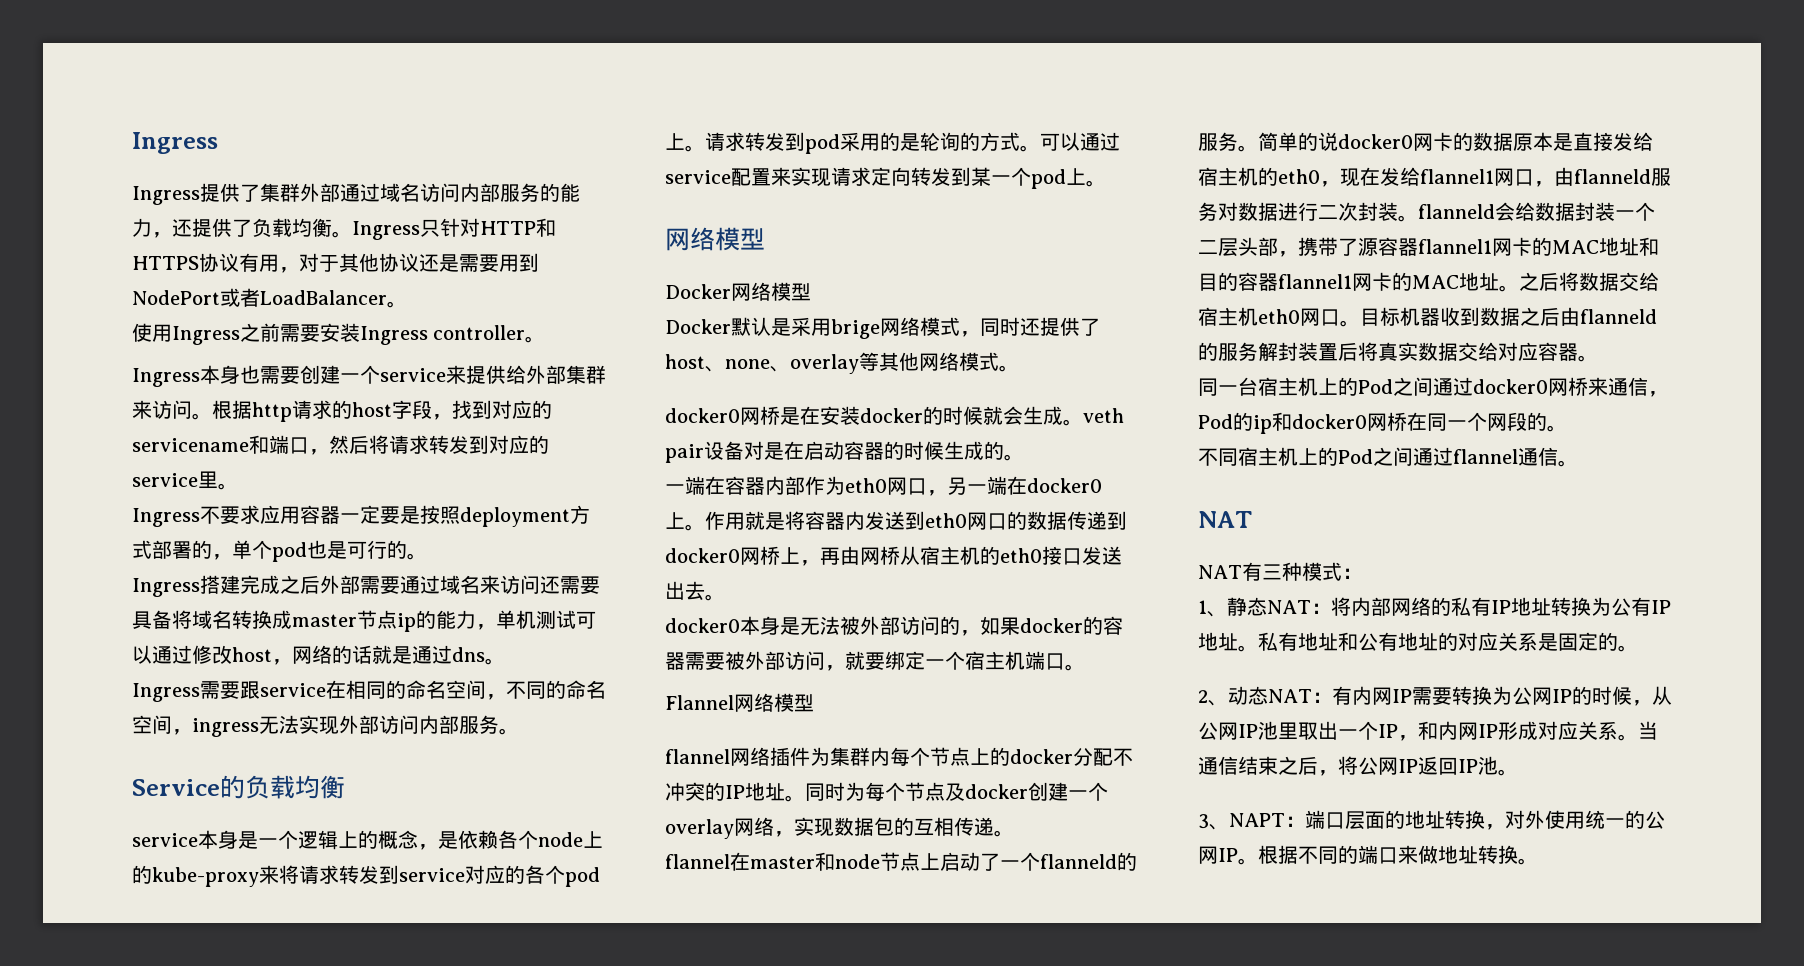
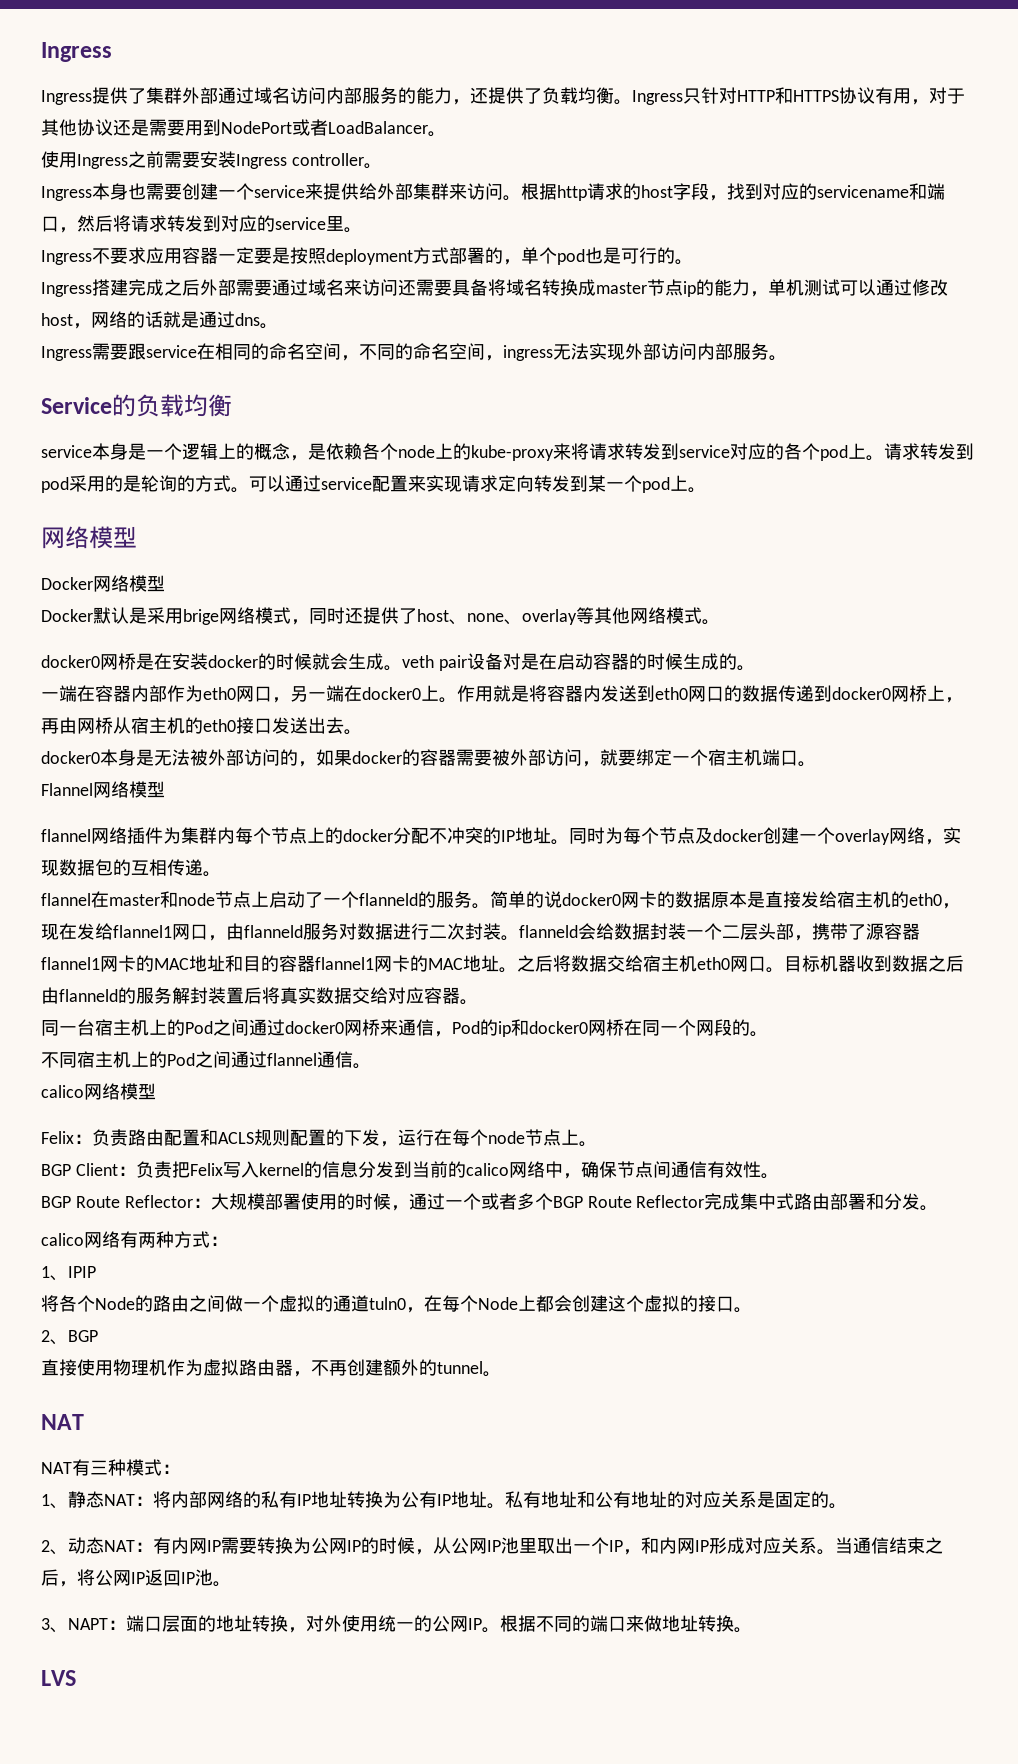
+ calico网络模型
+ Felix：负责路由配置和ACLS规则配置的下发，运行在每个node节点上。
+ BGP Client：负责把Felix写入kernel的信息分发到当前的calico网络中，确保节点间通信有效性。
+ BGP Route Reflector：大规模部署使用的时候，通过一个或者多个BGP Route Reflector完成集中式路由部署和分发。
+ calico网络有两种方式：
+ 1、IPIP
+ 将各个Node的路由之间做一个虚拟的通道tuln0，在每个Node上都会创建这个虚拟的接口。
+ 2、BGP
+ 直接使用物理机作为虚拟路由器，不再创建额外的tunnel。
+ LVS

